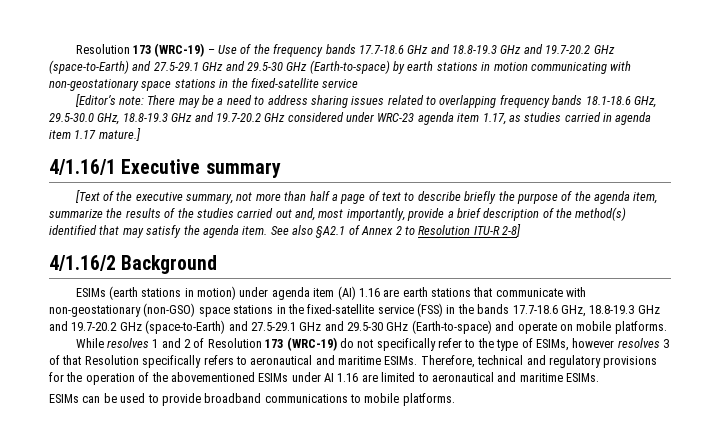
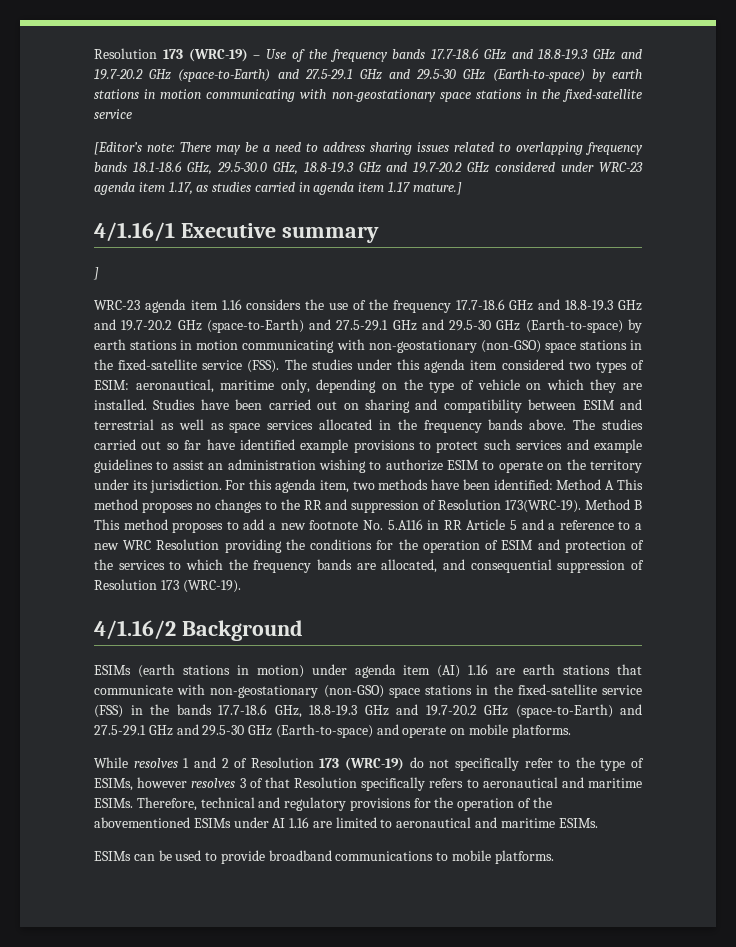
- [Text of the executive summary, not more than half a page of text to describe briefly the purpose of the agenda item, summarize the results of the studies carried out and, most importantly, provide a brief description of the method(s) identified that may satisfy the agenda item. See also §A2.1 of Annex 2 to Resolution ITU-R 2-8]
+ ]
+ WRC-23 agenda item 1.16 considers the use of the frequency 17.7-18.6 GHz and 18.8-19.3 GHz and 19.7-20.2 GHz (space-to-Earth) and 27.5-29.1 GHz and 29.5-30 GHz (Earth-to-space) by earth stations in motion communicating with non-geostationary (non-GSO) space stations in the fixed-satellite service (FSS). The studies under this agenda item considered two types of ESIM: aeronautical, maritime only, depending on the type of vehicle on which they are installed. Studies have been carried out on sharing and compatibility between ESIM and terrestrial as well as space services allocated in the frequency bands above. The studies carried out so far have identified example provisions to protect such services and example guidelines to assist an administration wishing to authorize ESIM to operate on the territory under its jurisdiction. For this agenda item, two methods have been identified: Method A This method proposes no changes to the RR and suppression of Resolution 173(WRC-19). Method B This method proposes to add a new footnote No. 5.A116 in RR Article 5 and a reference to a new WRC Resolution providing the conditions for the operation of ESIM and protection of the services to which the frequency bands are allocated, and consequential suppression of Resolution 173 (WRC-19).

